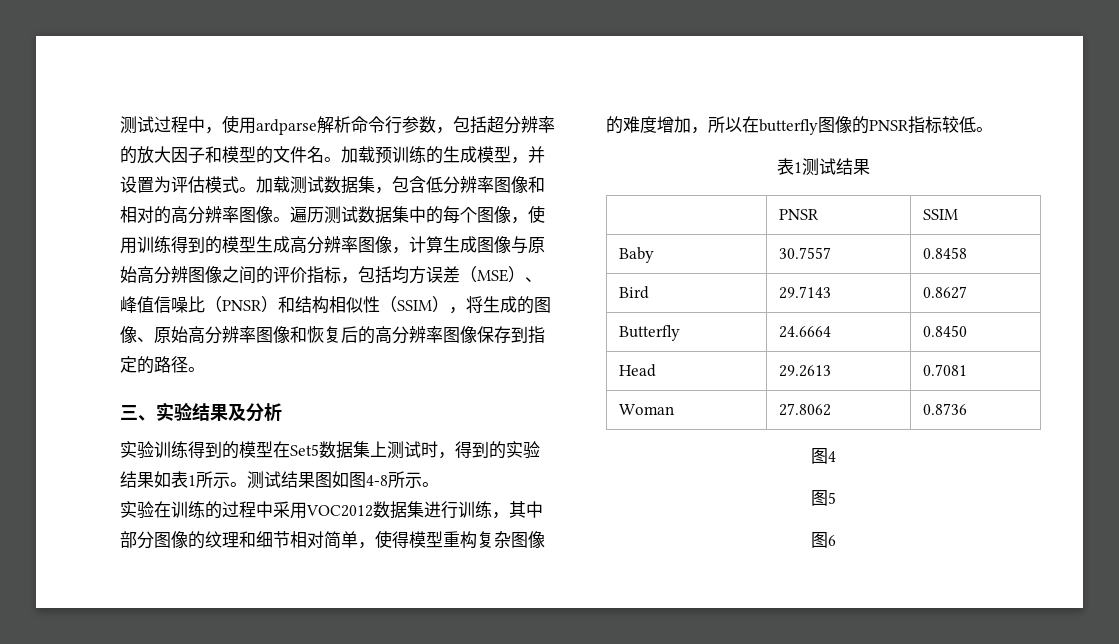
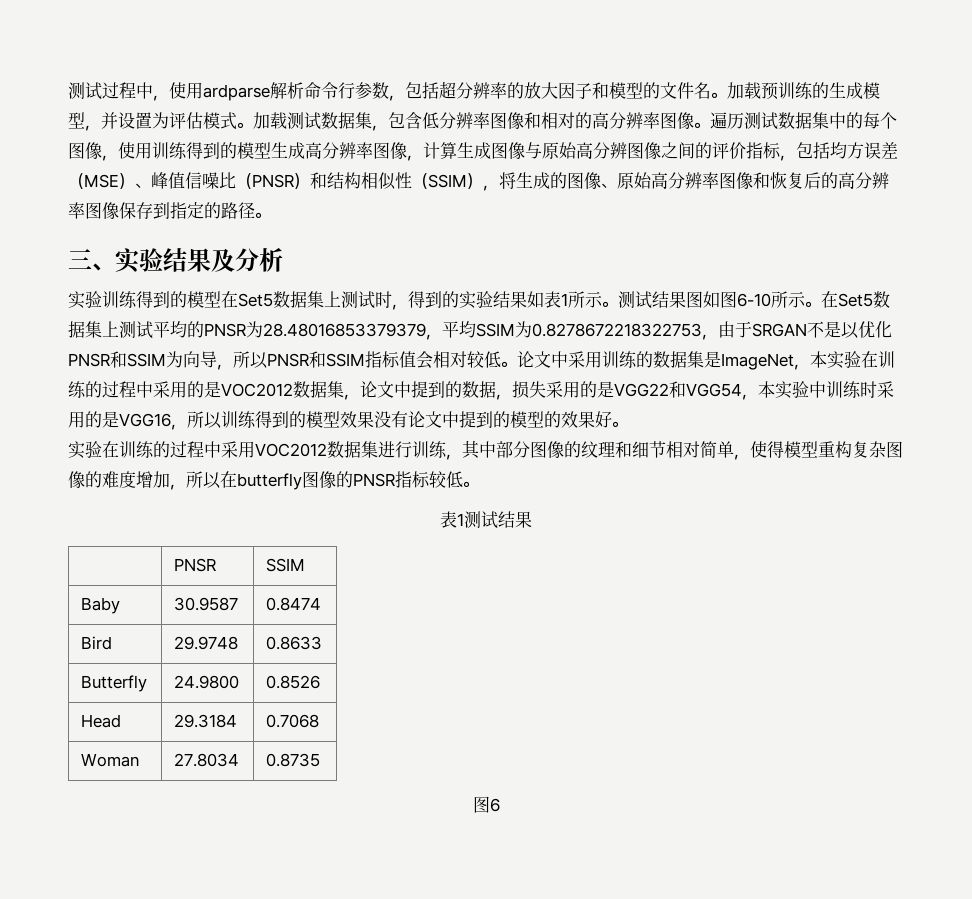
- 测试结果图如图4-8所示。
+ 测试结果图如图6-10所示。在Set5数据集上测试平均的PNSR为28.48016853379379，平均SSIM为0.8278672218322753，由于SRGAN不是以优化PNSR和SSIM为向导，所以PNSR和SSIM指标值会相对较低。论文中采用训练的数据集是ImageNet，本实验在训练的过程中采用的是VOC2012数据集，论文中提到的数据，损失采用的是VGG22和VGG54，本实验中训练时采用的是VGG16，所以训练得到的模型效果没有论文中提到的模型的效果好。
- Baby | 30.7557 | 0.8458
+ Baby | 30.9587 | 0.8474
- Bird | 29.7143 | 0.8627
+ Bird | 29.9748 | 0.8633
- Butterfly | 24.6664 | 0.8450
+ Butterfly | 24.9800 | 0.8526
- Head | 29.2613 | 0.7081
+ Head | 29.3184 | 0.7068
- Woman | 27.8062 | 0.8736
- 图4
- 图5
+ Woman | 27.8034 | 0.8735

